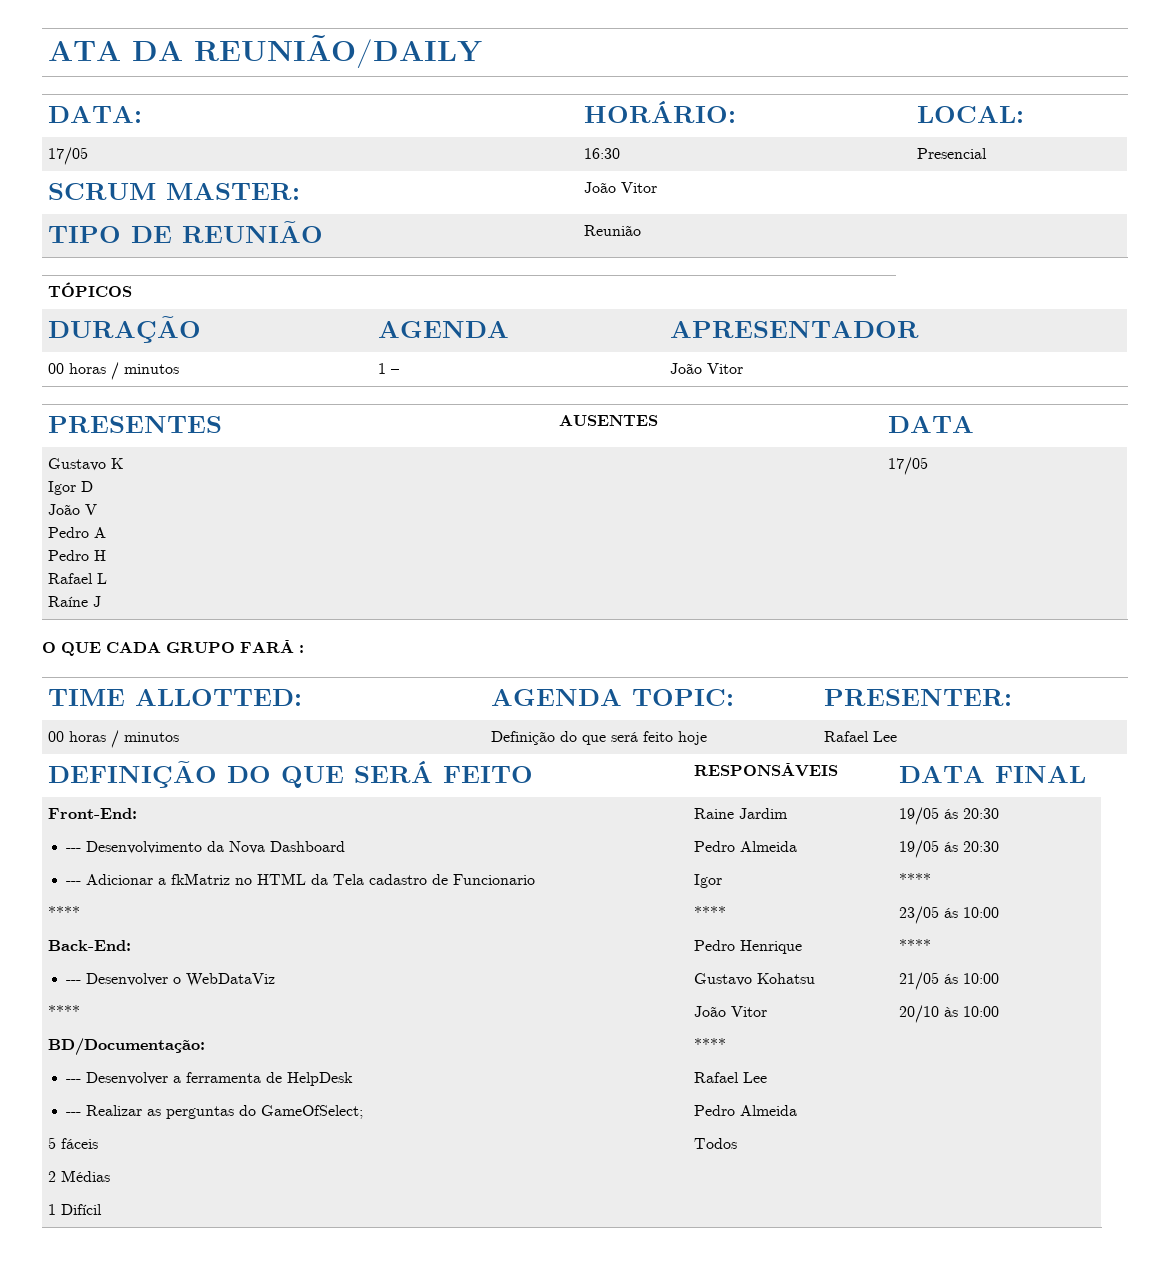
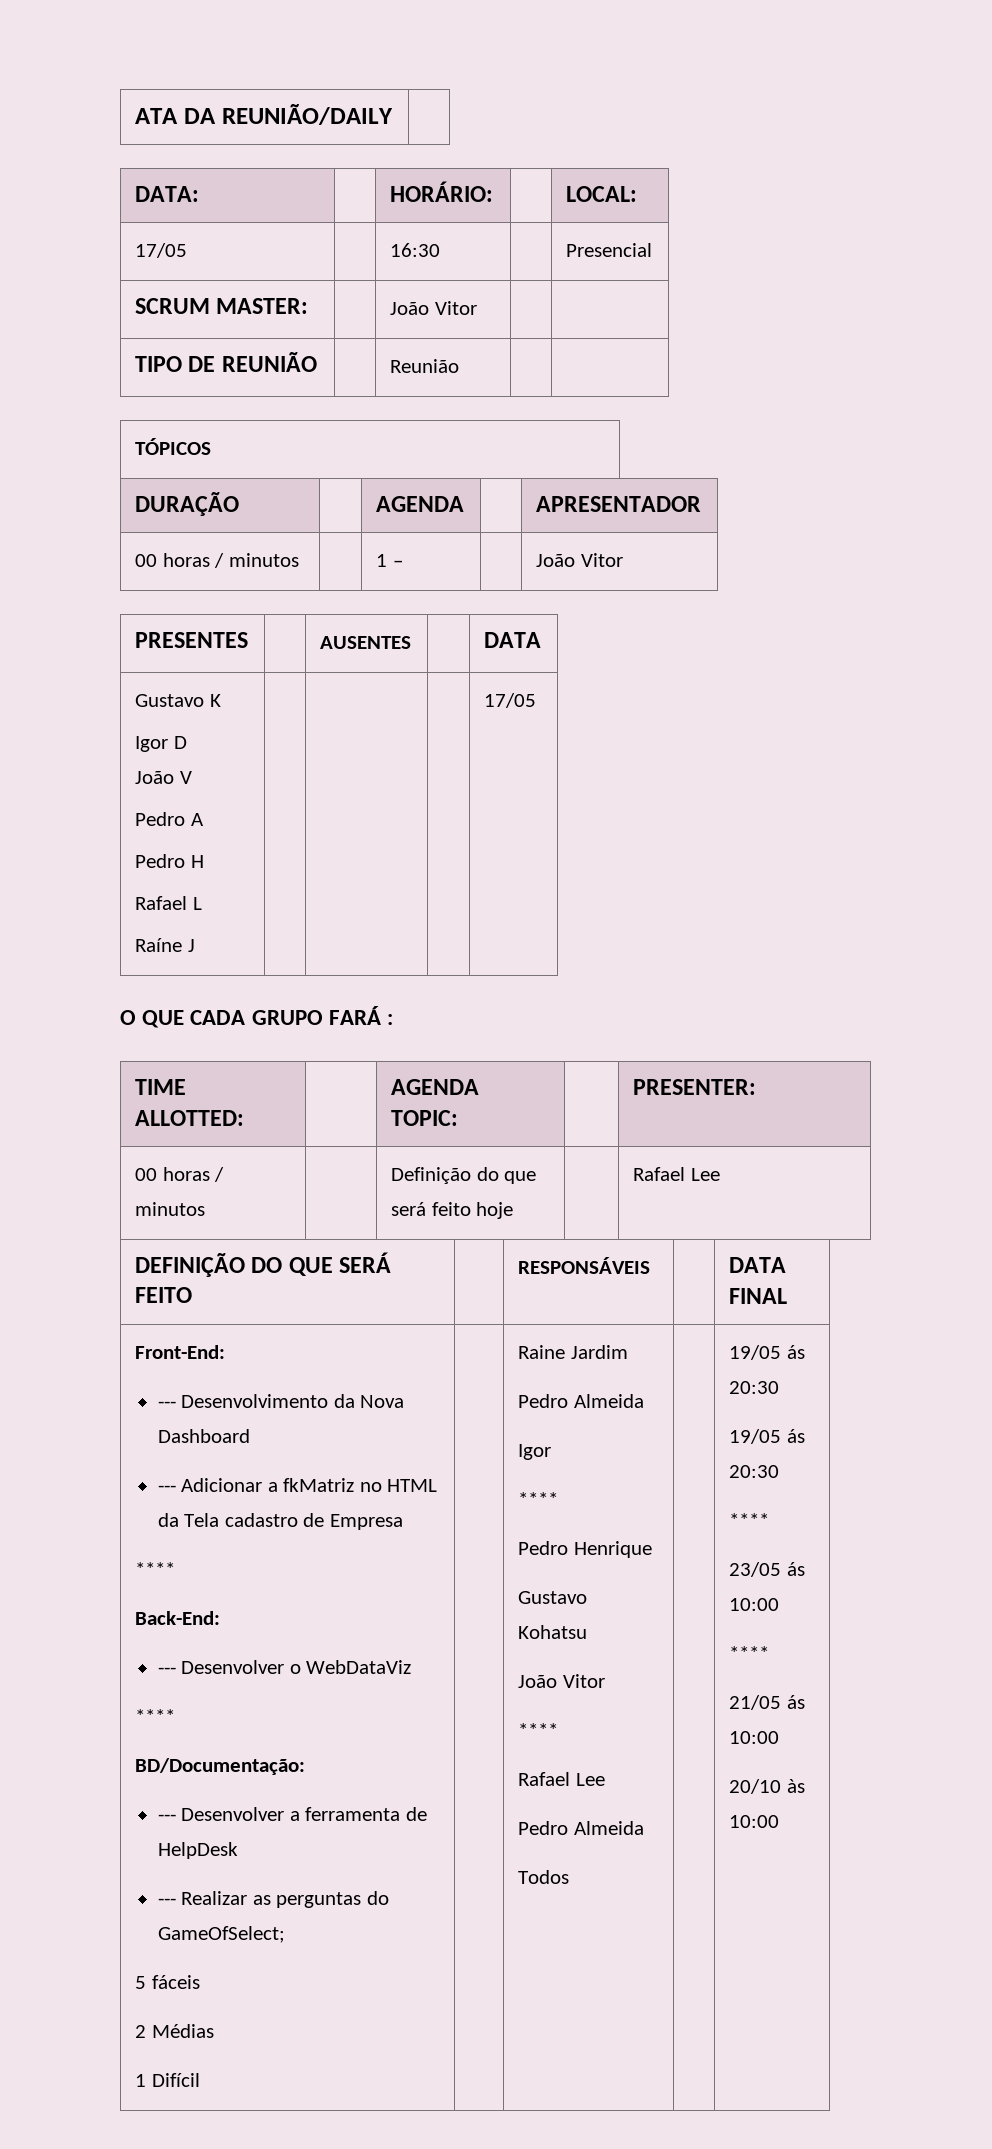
- --- Adicionar a fkMatriz no HTML da Tela cadastro de Funcionario
+ --- Adicionar a fkMatriz no HTML da Tela cadastro de Empresa

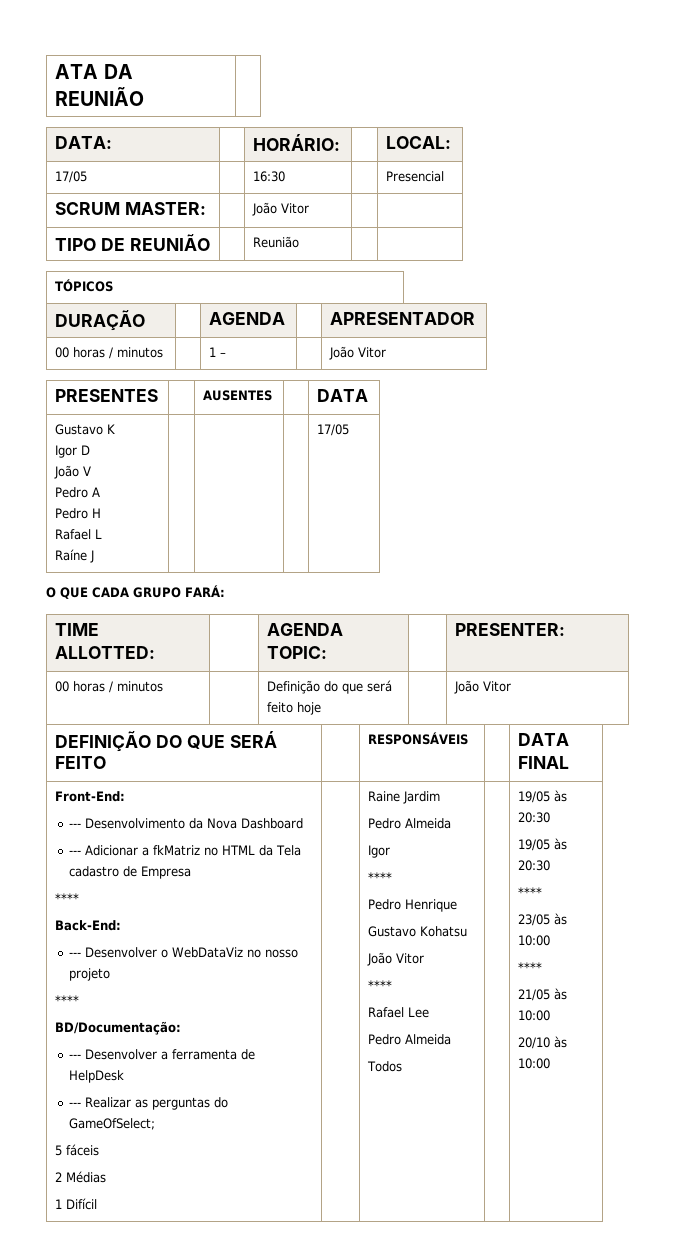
- ATA DA REUNIÃO/DAILY |
+ ATA DA REUNIÃO |
- O QUE CADA GRUPO FARÁ :
+ O QUE CADA GRUPO FARÁ:
- 00 horas / minutos | | Definição do que será feito hoje | | Rafael Lee
+ 00 horas / minutos | | Definição do que será feito hoje | | João Vitor
- --- Desenvolver o WebDataViz
+ --- Desenvolver o WebDataViz no nosso projeto
- Todos | | 19/05 ás 20:30
- 19/05 ás 20:30
+ Todos | | 19/05 às 20:30
+ 19/05 às 20:30
- 23/05 ás 10:00
+ 23/05 às 10:00
- 21/05 ás 10:00
+ 21/05 às 10:00

